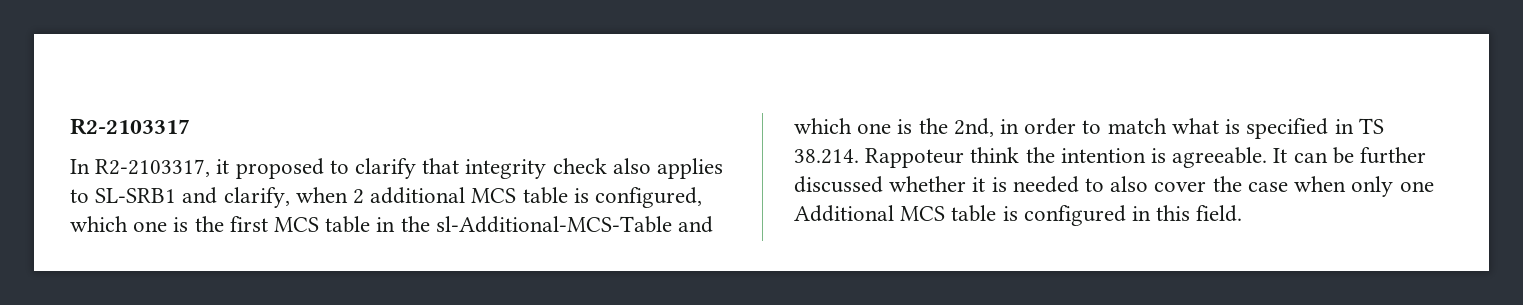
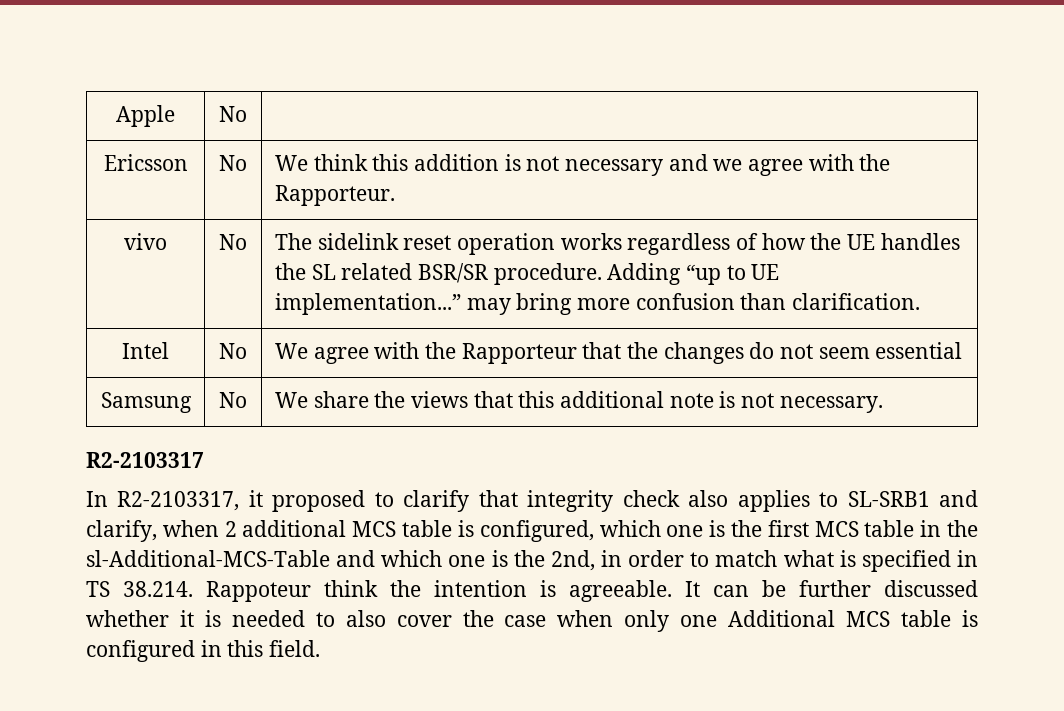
+ Apple | No |
+ Ericsson | No | We think this addition is not necessary and we agree with the Rapporteur.
+ vivo | No | The sidelink reset operation works regardless of how the UE handles the SL related BSR/SR procedure. Adding “up to UE implementation...” may bring more confusion than clarification.
+ Intel | No | We agree with the Rapporteur that the changes do not seem essential
+ Samsung | No | We share the views that this additional note is not necessary.

